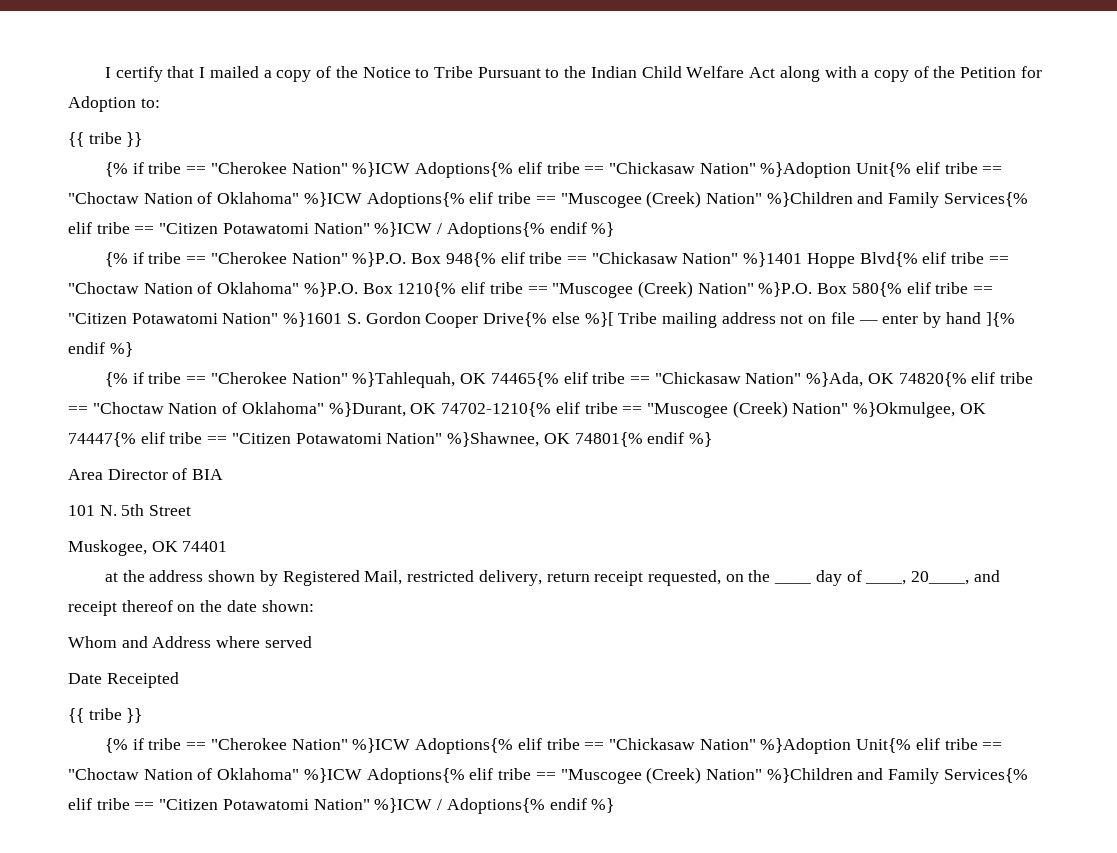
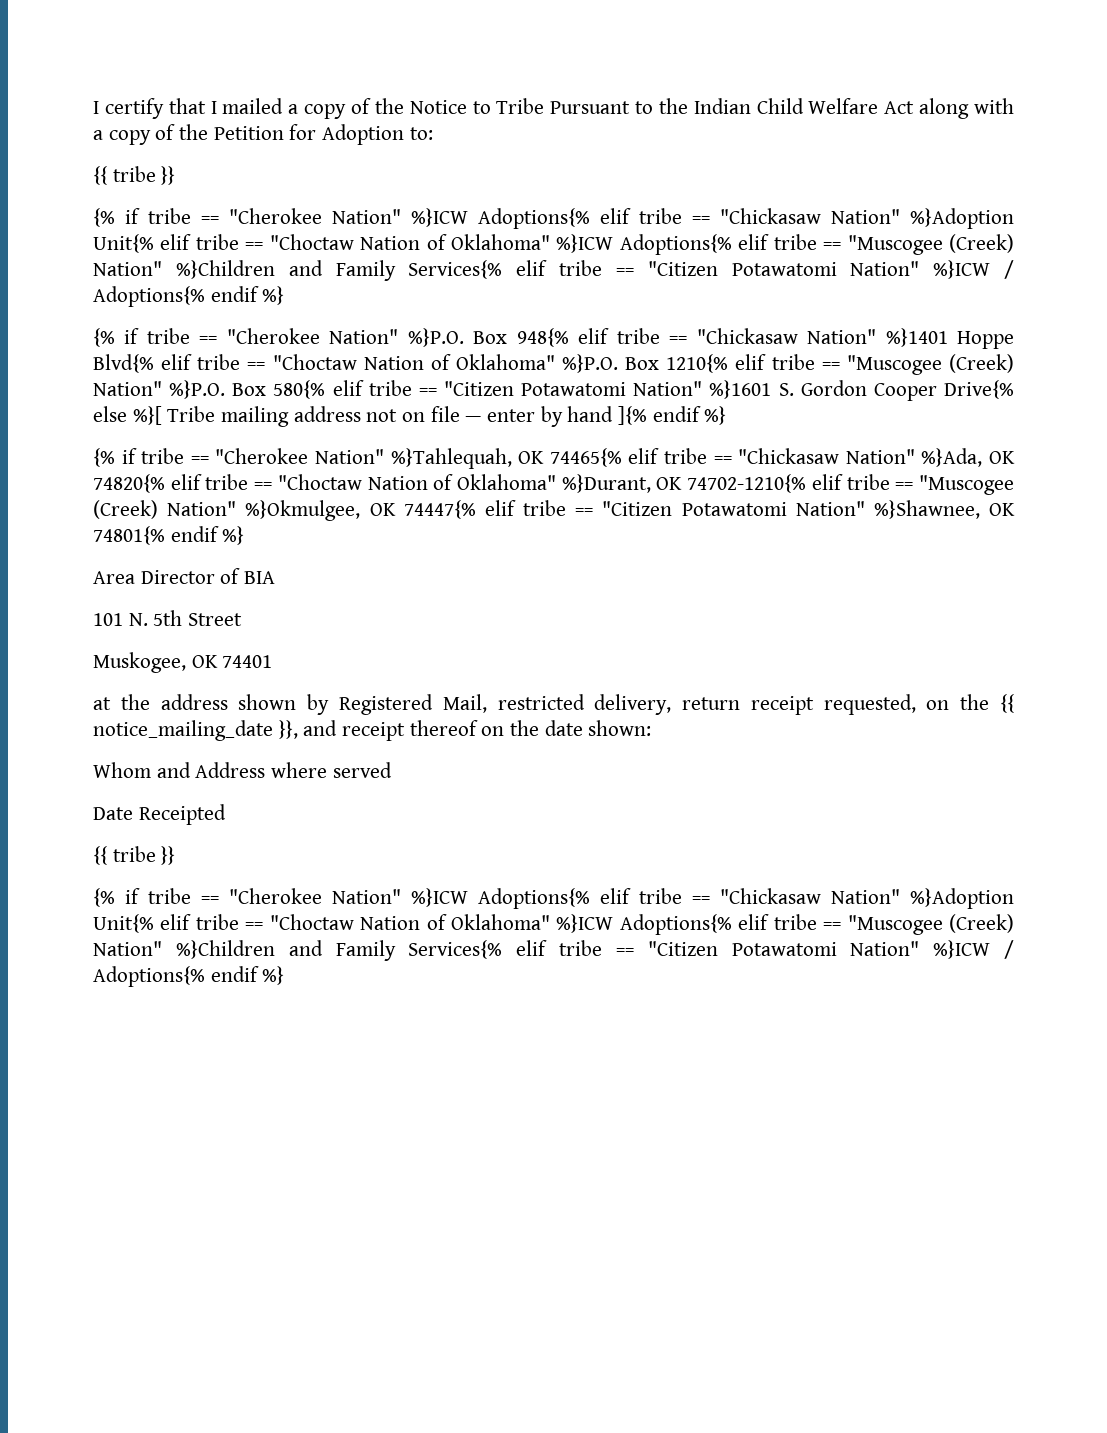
- at the address shown by Registered Mail, restricted delivery, return receipt requested, on the ____ day of ____, 20____, and receipt thereof on the date shown:
+ at the address shown by Registered Mail, restricted delivery, return receipt requested, on the {{ notice_mailing_date }}, and receipt thereof on the date shown:

